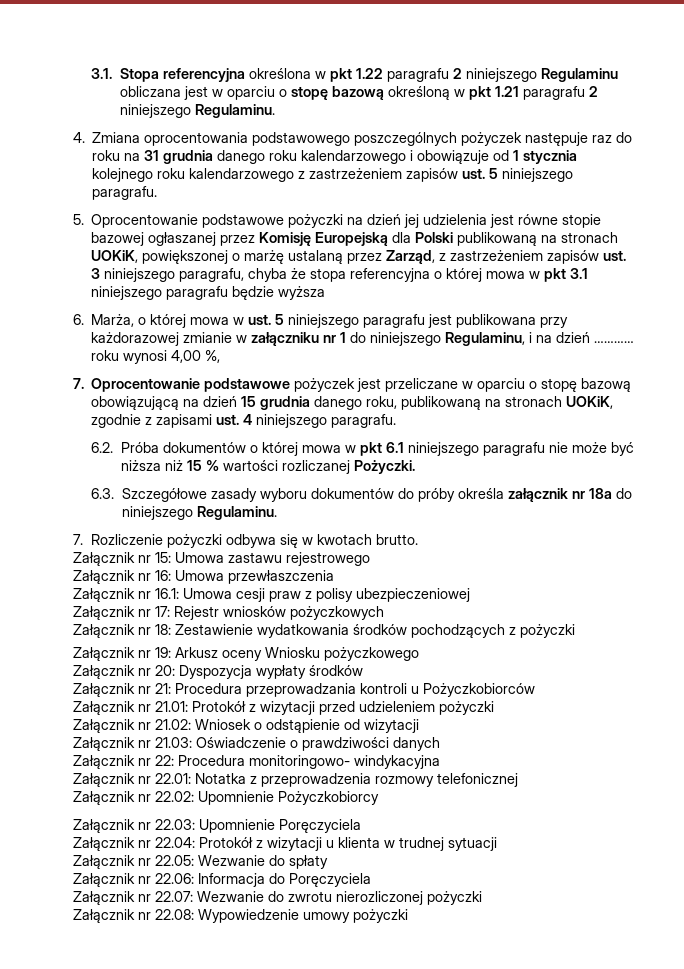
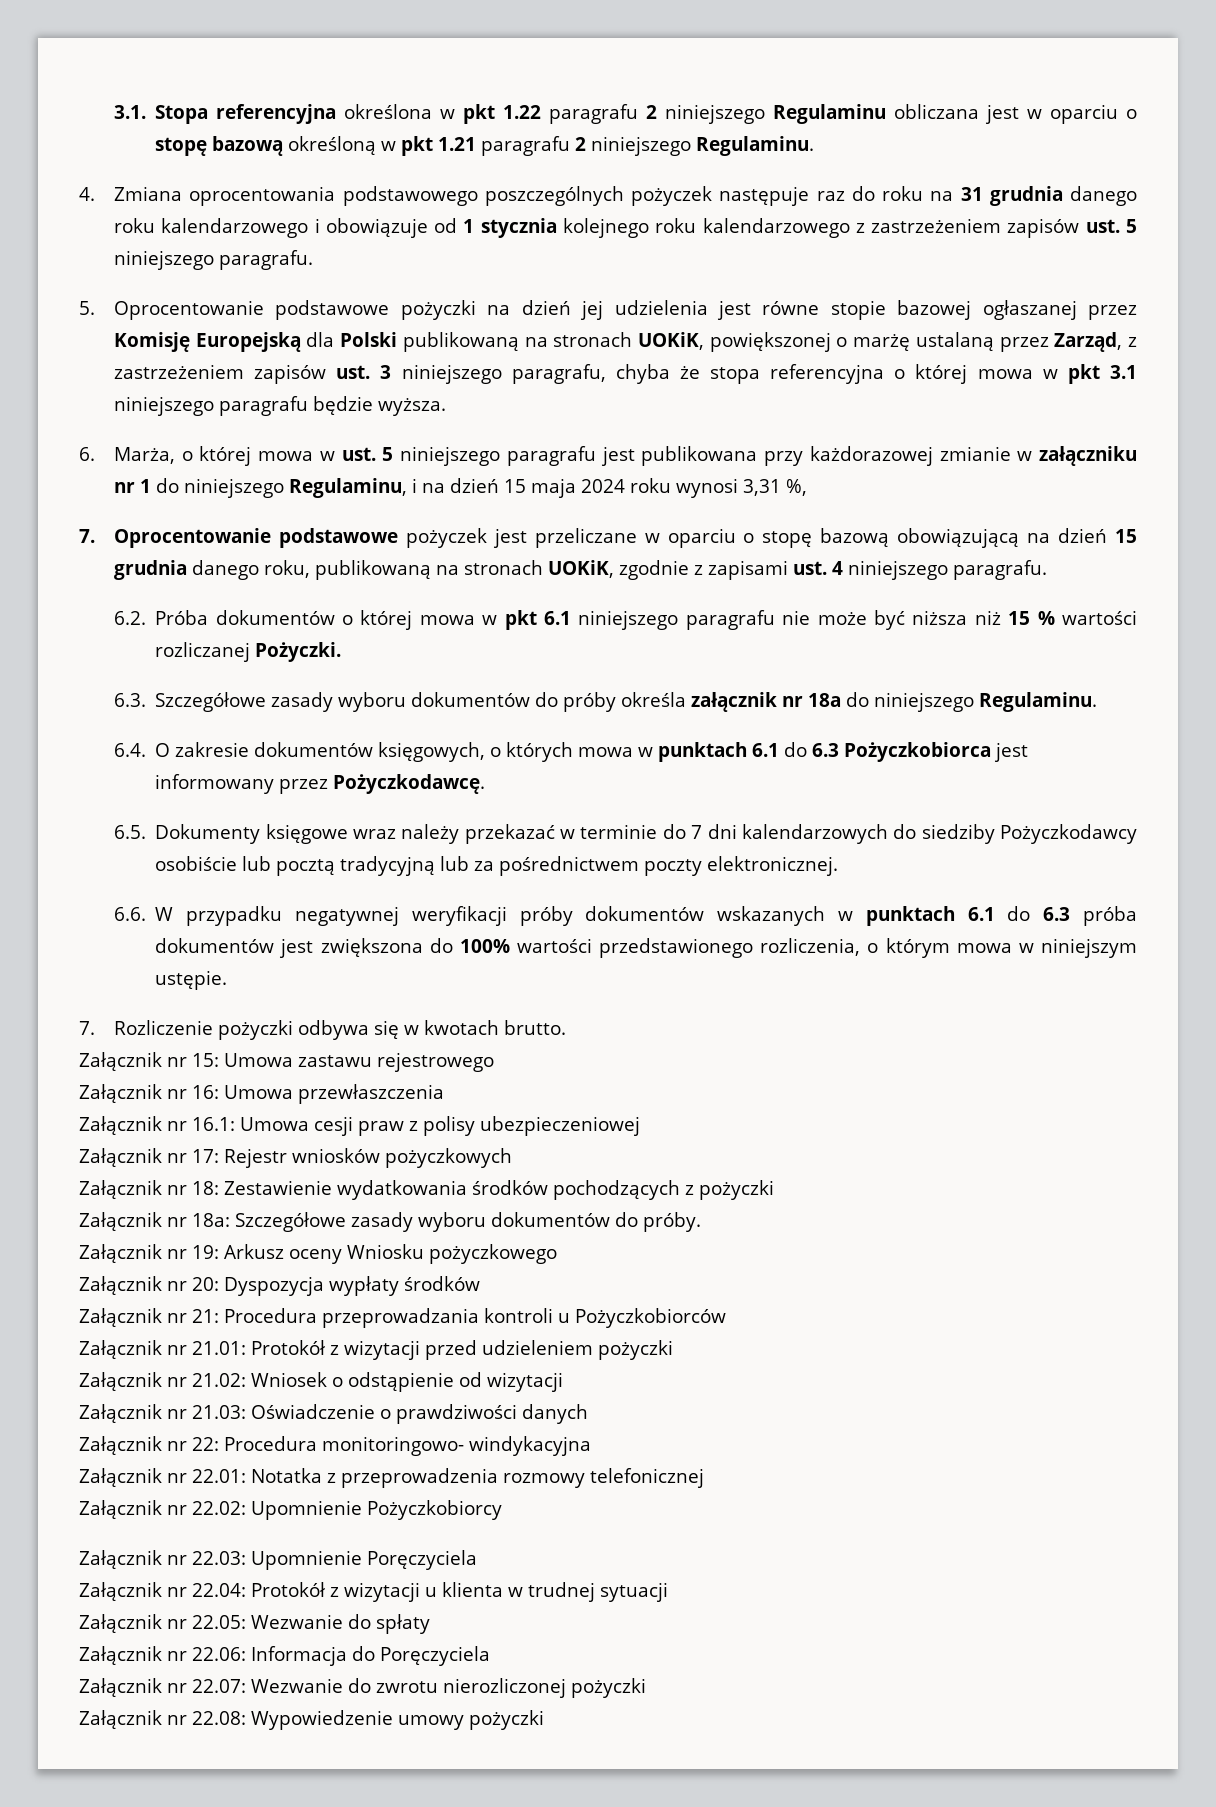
- 5. Oprocentowanie podstawowe pożyczki na dzień jej udzielenia jest równe stopie bazowej ogłaszanej przez Komisję Europejską dla Polski publikowaną na stronach UOKiK, powiększonej o marżę ustalaną przez Zarząd, z zastrzeżeniem zapisów ust. 3 niniejszego paragrafu, chyba że stopa referencyjna o której mowa w pkt 3.1 niniejszego paragrafu będzie wyższa
+ 5. Oprocentowanie podstawowe pożyczki na dzień jej udzielenia jest równe stopie bazowej ogłaszanej przez Komisję Europejską dla Polski publikowaną na stronach UOKiK, powiększonej o marżę ustalaną przez Zarząd, z zastrzeżeniem zapisów ust. 3 niniejszego paragrafu, chyba że stopa referencyjna o której mowa w pkt 3.1 niniejszego paragrafu będzie wyższa.
- 6. Marża, o której mowa w ust. 5 niniejszego paragrafu jest publikowana przy każdorazowej zmianie w załączniku nr 1 do niniejszego Regulaminu, i na dzień ………… roku wynosi 4,00 %,
+ 6. Marża, o której mowa w ust. 5 niniejszego paragrafu jest publikowana przy każdorazowej zmianie w załączniku nr 1 do niniejszego Regulaminu, i na dzień 15 maja 2024 roku wynosi 3,31 %,
+ 6.4. O zakresie dokumentów księgowych, o których mowa w punktach 6.1 do 6.3 Pożyczkobiorca jest informowany przez Pożyczkodawcę.
+ 6.5. Dokumenty księgowe wraz należy przekazać w terminie do 7 dni kalendarzowych do siedziby Pożyczkodawcy osobiście lub pocztą tradycyjną lub za pośrednictwem poczty elektronicznej.
+ 6.6. W przypadku negatywnej weryfikacji próby dokumentów wskazanych w punktach 6.1 do 6.3 próba dokumentów jest zwiększona do 100% wartości przedstawionego rozliczenia, o którym mowa w niniejszym ustępie.
+ Załącznik nr 18a: Szczegółowe zasady wyboru dokumentów do próby.

